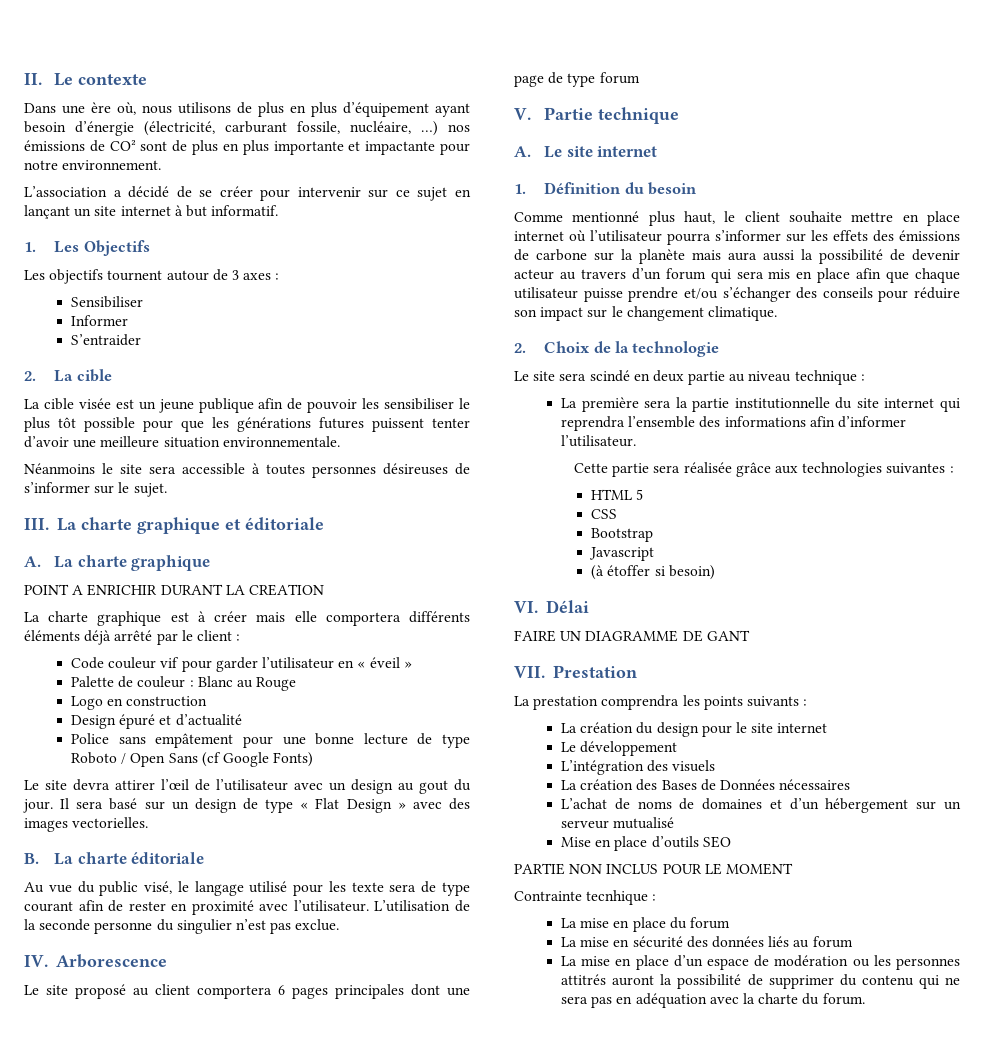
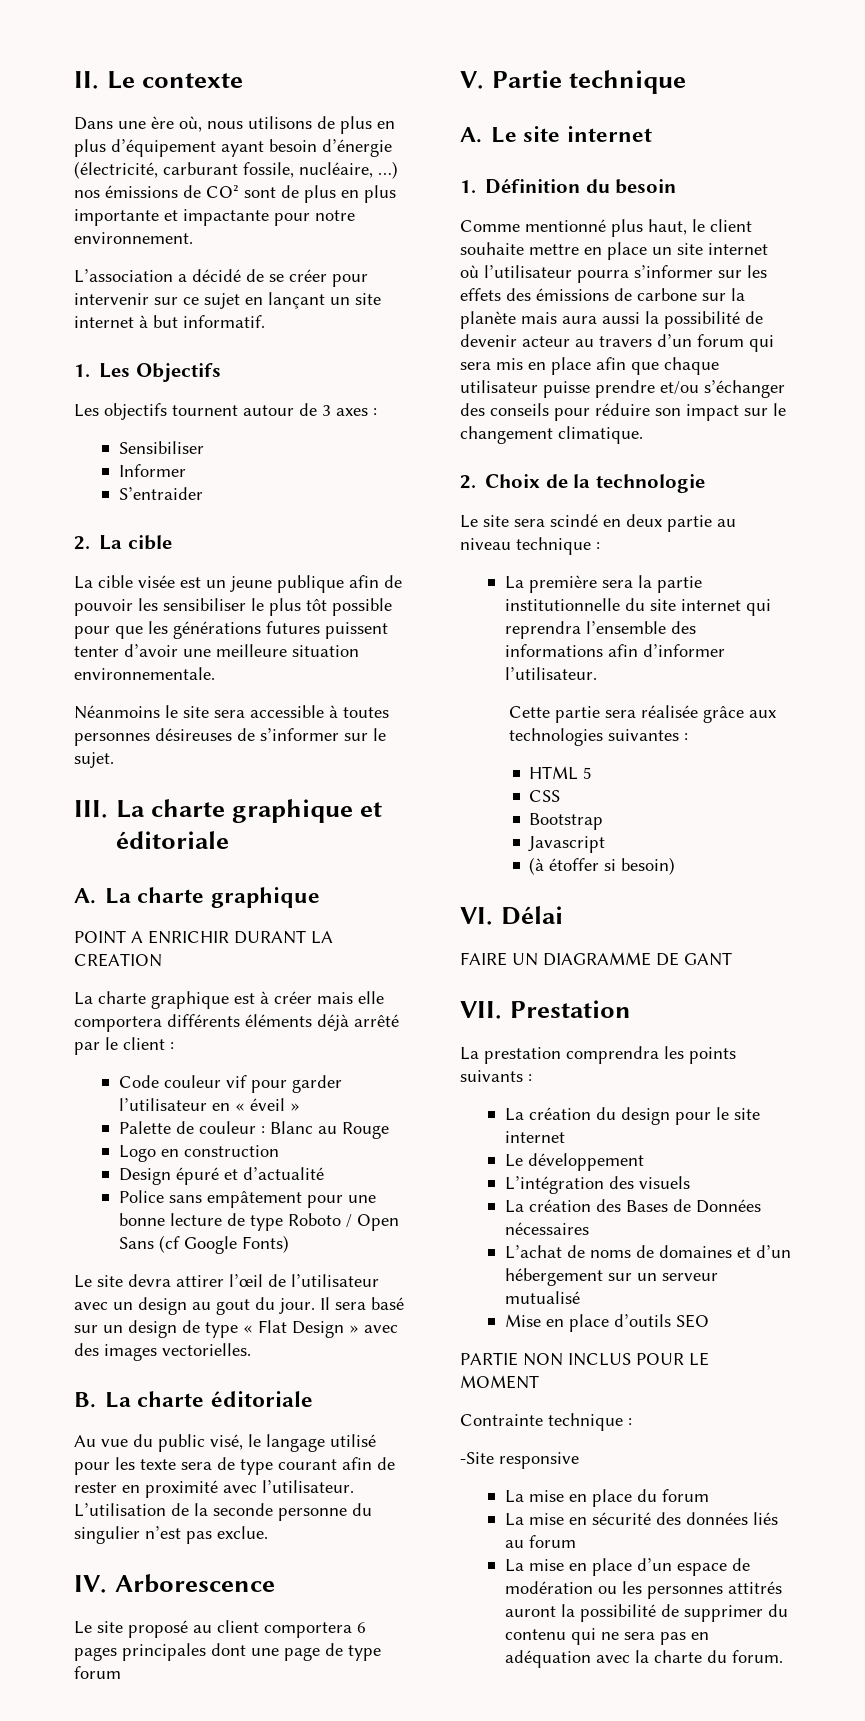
- Comme mentionné plus haut, le client souhaite mettre en place internet où l’utilisateur pourra s’informer sur les effets des émissions de carbone sur la planète mais aura aussi la possibilité de devenir acteur au travers d’un forum qui sera mis en place afin que chaque utilisateur puisse prendre et/ou s’échanger des conseils pour réduire son impact sur le changement climatique.
+ Comme mentionné plus haut, le client souhaite mettre en place un site internet où l’utilisateur pourra s’informer sur les effets des émissions de carbone sur la planète mais aura aussi la possibilité de devenir acteur au travers d’un forum qui sera mis en place afin que chaque utilisateur puisse prendre et/ou s’échanger des conseils pour réduire son impact sur le changement climatique.
- Contrainte tecnhique :
+ Contrainte technique :
+ -Site responsive

